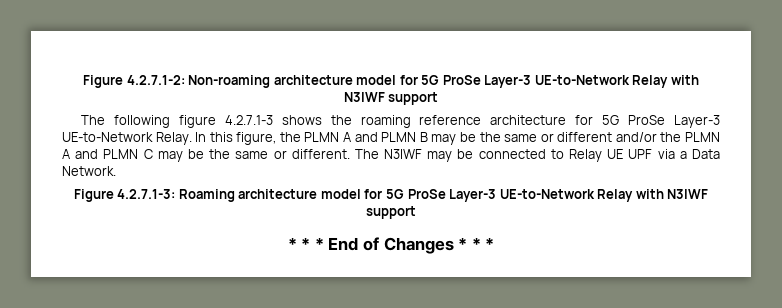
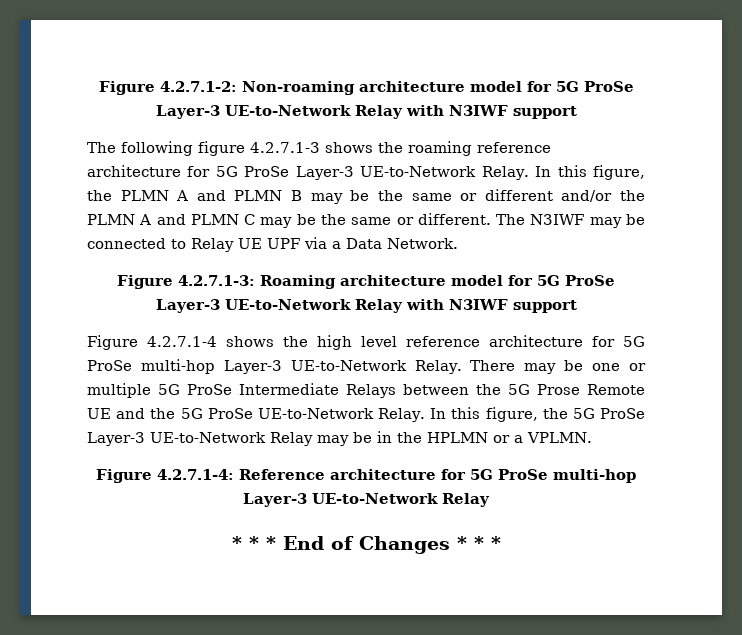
+ Figure 4.2.7.1-4 shows the high level reference architecture for 5G ProSe multi-hop Layer-3 UE-to-Network Relay. There may be one or multiple 5G ProSe Intermediate Relays between the 5G Prose Remote UE and the 5G ProSe UE-to-Network Relay. In this figure, the 5G ProSe Layer-3 UE-to-Network Relay may be in the HPLMN or a VPLMN.
+ Figure 4.2.7.1-4: Reference architecture for 5G ProSe multi-hop Layer-3 UE-to-Network Relay

